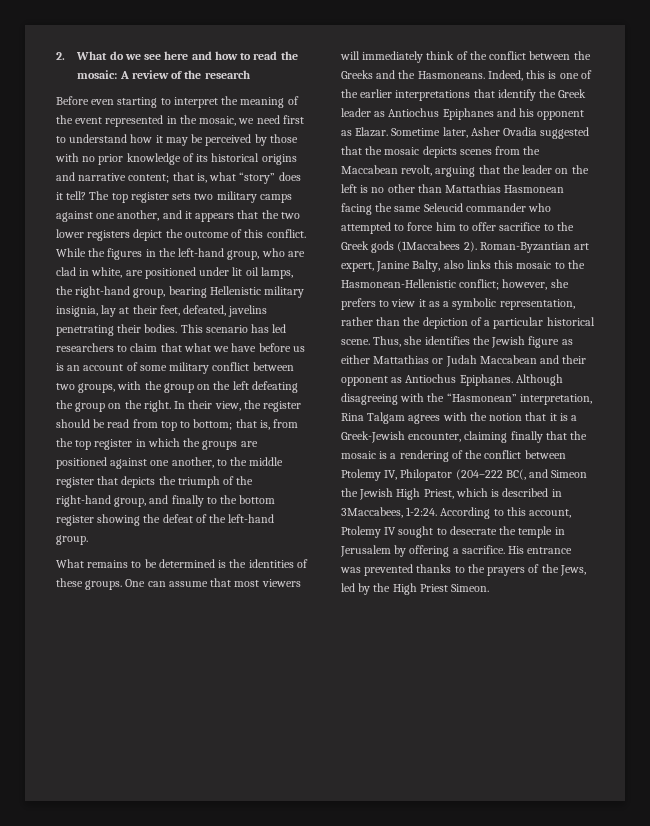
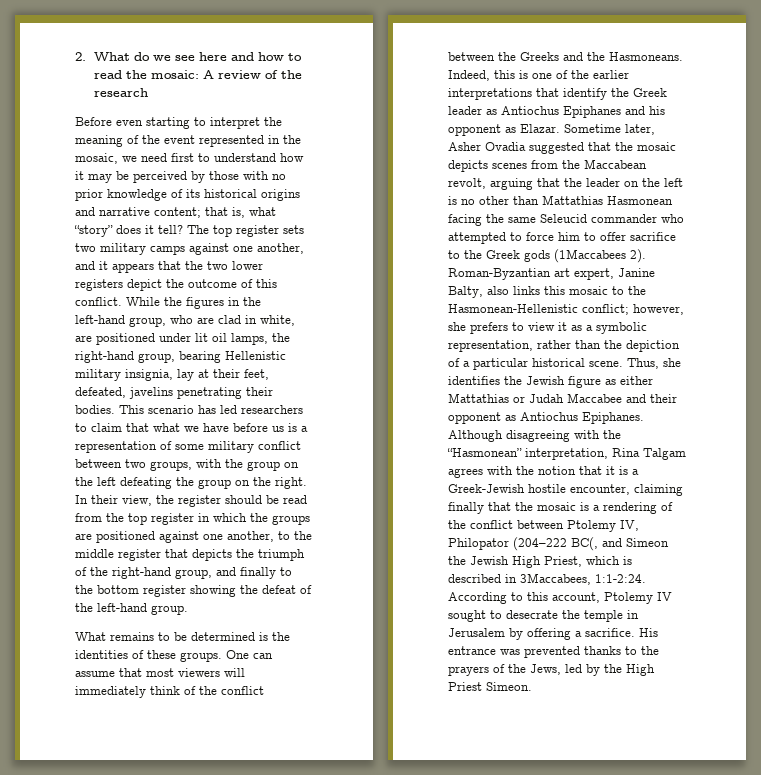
- This scenario has led researchers to claim that what we have before us is an account of some military conflict between two groups, with the group on the left defeating the group on the right.
+ This scenario has led researchers to claim that what we have before us is a representation of some military conflict between two groups, with the group on the left defeating the group on the right.
- In their view, the register should be read from top to bottom; that is, from the top register in which the groups are positioned against one another, to the middle register that depicts the triumph of the right-hand group, and finally to the bottom register showing the defeat of the left-hand group.
+ In their view, the register should be read from the top register in which the groups are positioned against one another, to the middle register that depicts the triumph of the right-hand group, and finally to the bottom register showing the defeat of the left-hand group.
- Thus, she identifies the Jewish figure as either Mattathias or Judah Maccabean and their opponent as Antiochus Epiphanes.
+ Thus, she identifies the Jewish figure as either Mattathias or Judah Maccabee and their opponent as Antiochus Epiphanes.
- Although disagreeing with the “Hasmonean” interpretation, Rina Talgam agrees with the notion that it is a Greek-Jewish encounter, claiming finally that the mosaic is a rendering of the conflict between Ptolemy IV, Philopator (204–222 BC(, and Simeon the Jewish High Priest, which is described in 3Maccabees, 1-2:24.
+ Although disagreeing with the “Hasmonean” interpretation, Rina Talgam agrees with the notion that it is a Greek-Jewish hostile encounter, claiming finally that the mosaic is a rendering of the conflict between Ptolemy IV, Philopator (204–222 BC(, and Simeon the Jewish High Priest, which is described in 3Maccabees, 1:1-2:24.

